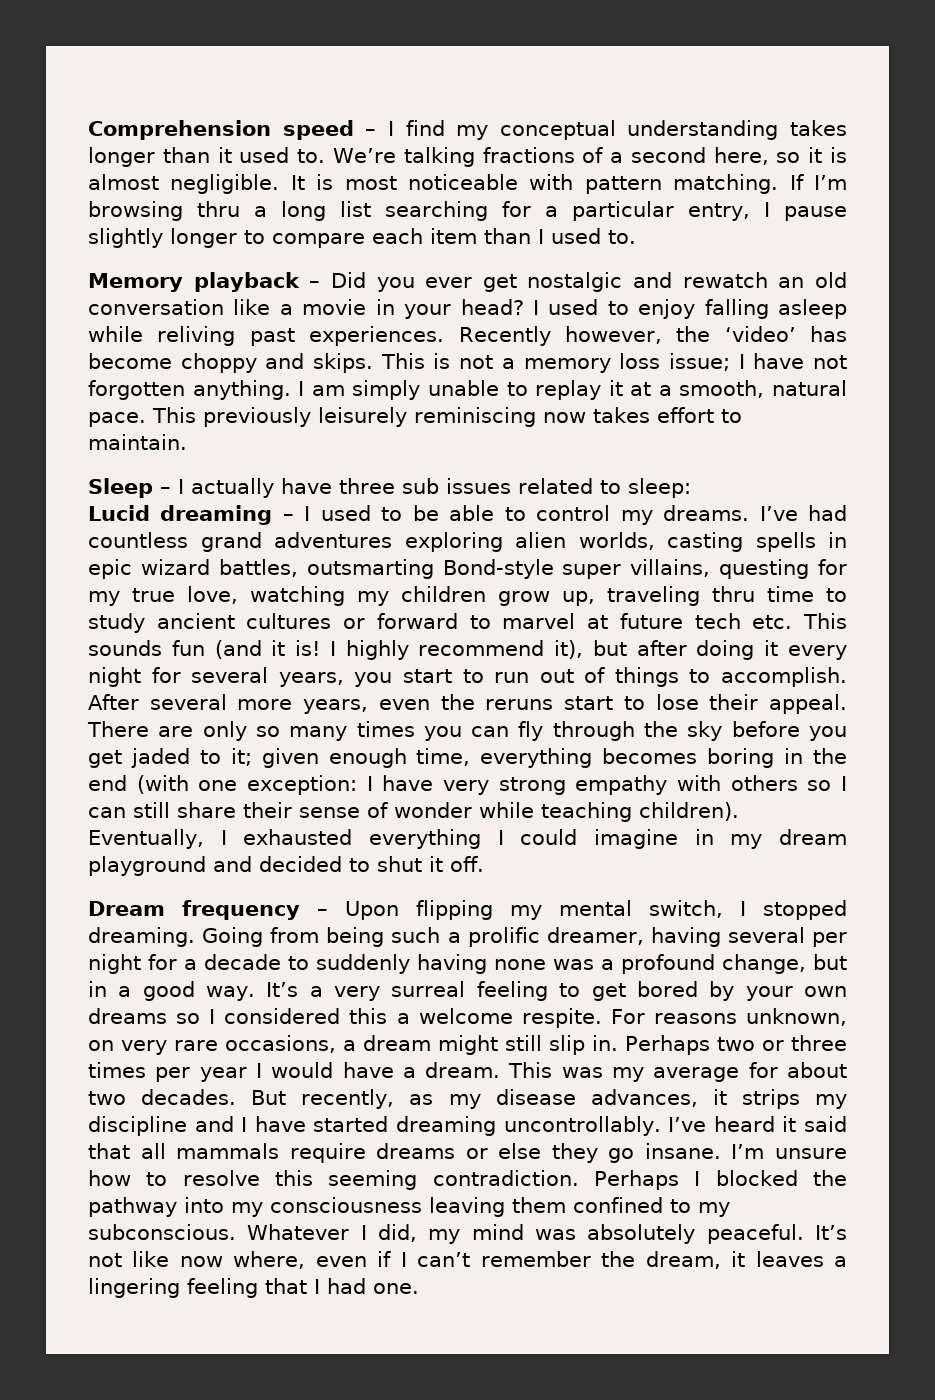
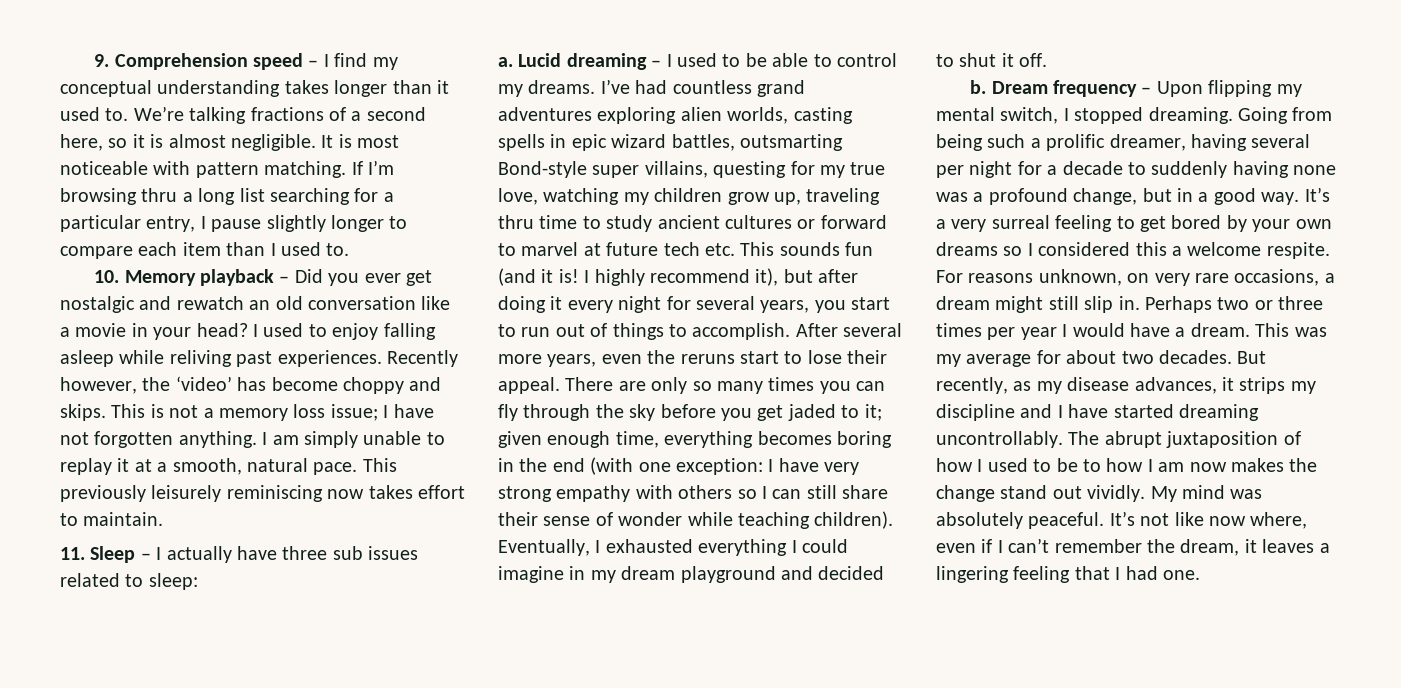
- Comprehension speed – I find my conceptual understanding takes longer than it used to.
+ 9. Comprehension speed – I find my conceptual understanding takes longer than it used to.
- Memory playback – Did you ever get nostalgic and rewatch an old conversation like a movie in your head?
+ 10. Memory playback – Did you ever get nostalgic and rewatch an old conversation like a movie in your head?
- Sleep – I actually have three sub issues related to sleep:
+ 11. Sleep – I actually have three sub issues related to sleep:
+ a.
+ b.
- I’ve heard it said that all mammals require dreams or else they go insane. I’m unsure how to resolve this seeming contradiction. Perhaps I blocked the pathway into my consciousness leaving them confined to my subconscious. Whatever I did, my mind was absolutely peaceful.
+ The abrupt juxtaposition of how I used to be to how I am now makes the change stand out vividly. My mind was absolutely peaceful.

